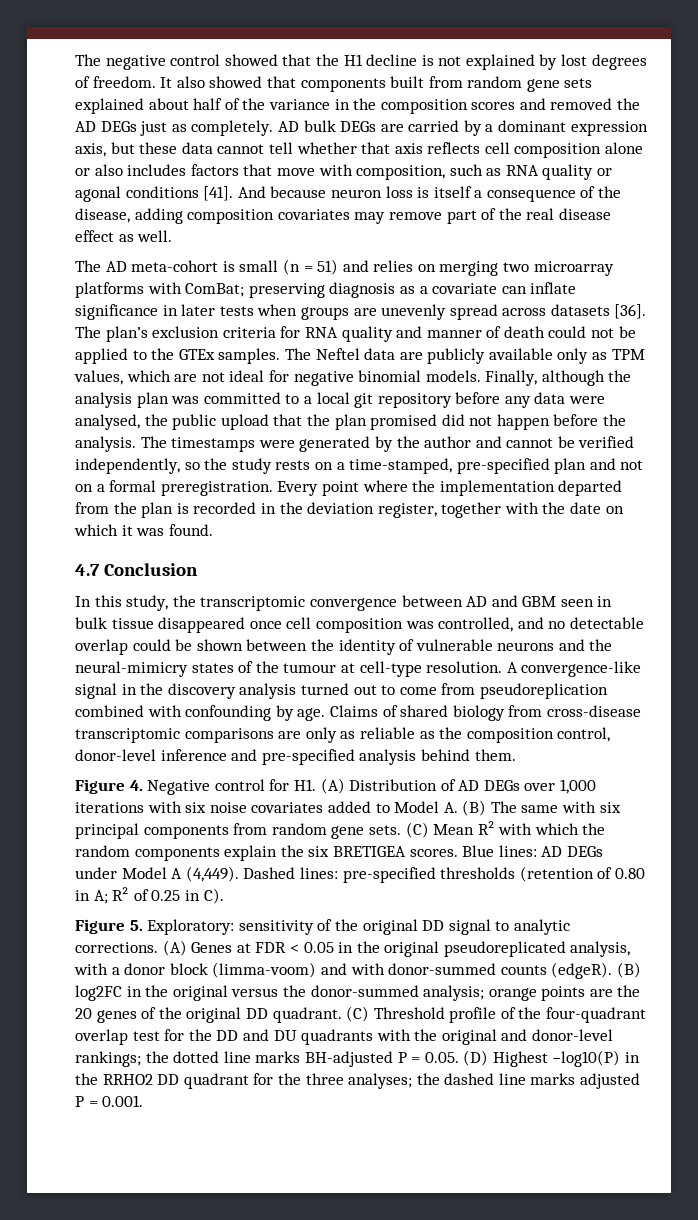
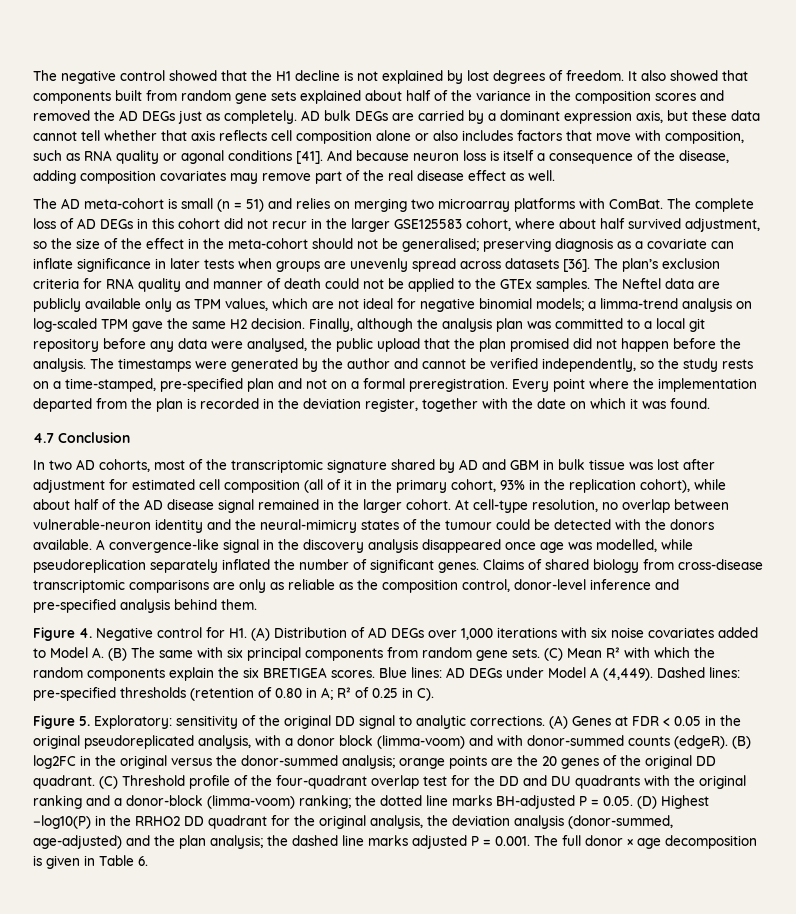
- The AD meta-cohort is small (n = 51) and relies on merging two microarray platforms with ComBat; preserving diagnosis as a covariate can inflate significance in later tests when groups are unevenly spread across datasets [36].
+ The AD meta-cohort is small (n = 51) and relies on merging two microarray platforms with ComBat. The complete loss of AD DEGs in this cohort did not recur in the larger GSE125583 cohort, where about half survived adjustment, so the size of the effect in the meta-cohort should not be generalised; preserving diagnosis as a covariate can inflate significance in later tests when groups are unevenly spread across datasets [36].
- The Neftel data are publicly available only as TPM values, which are not ideal for negative binomial models.
+ The Neftel data are publicly available only as TPM values, which are not ideal for negative binomial models; a limma-trend analysis on log-scaled TPM gave the same H2 decision.
- In this study, the transcriptomic convergence between AD and GBM seen in bulk tissue disappeared once cell composition was controlled, and no detectable overlap could be shown between the identity of vulnerable neurons and the neural-mimicry states of the tumour at cell-type resolution.
+ In two AD cohorts, most of the transcriptomic signature shared by AD and GBM in bulk tissue was lost after adjustment for estimated cell composition (all of it in the primary cohort, 93% in the replication cohort), while about half of the AD disease signal remained in the larger cohort. At cell-type resolution, no overlap between vulnerable-neuron identity and the neural-mimicry states of the tumour could be detected with the donors available.
- A convergence-like signal in the discovery analysis turned out to come from pseudoreplication combined with confounding by age.
+ A convergence-like signal in the discovery analysis disappeared once age was modelled, while pseudoreplication separately inflated the number of significant genes.
- (C) Threshold profile of the four-quadrant overlap test for the DD and DU quadrants with the original and donor-level rankings; the dotted line marks BH-adjusted P = 0.05. (D) Highest −log10(P) in the RRHO2 DD quadrant for the three analyses; the dashed line marks adjusted P = 0.001.
+ (C) Threshold profile of the four-quadrant overlap test for the DD and DU quadrants with the original ranking and a donor-block (limma-voom) ranking; the dotted line marks BH-adjusted P = 0.05. (D) Highest −log10(P) in the RRHO2 DD quadrant for the original analysis, the deviation analysis (donor-summed, age-adjusted) and the plan analysis; the dashed line marks adjusted P = 0.001. The full donor × age decomposition is given in Table 6.

